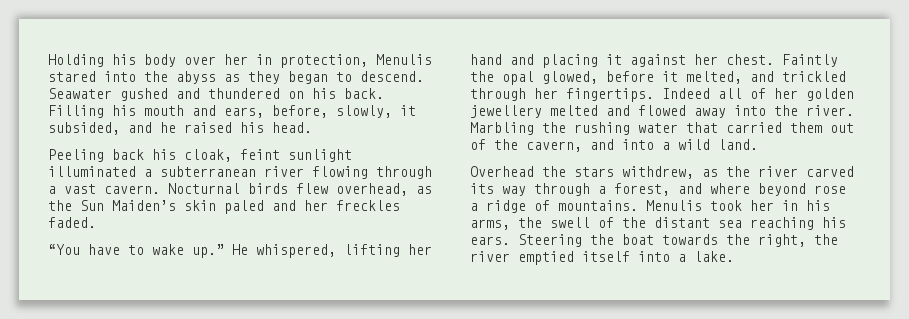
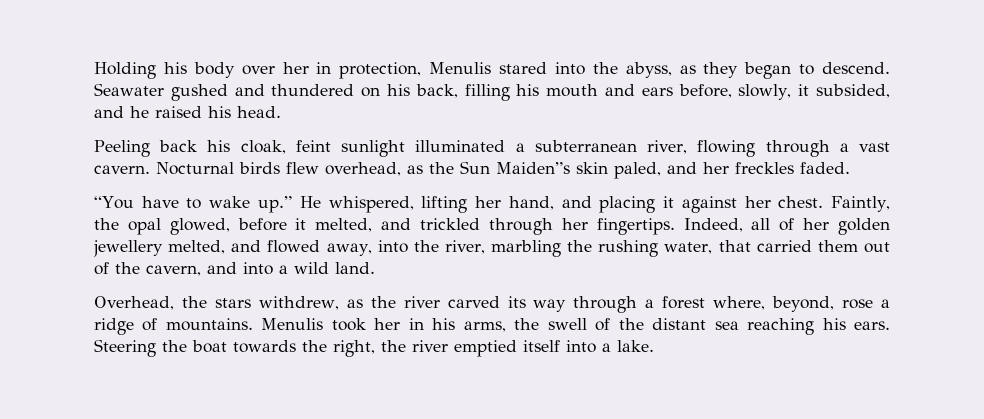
- Holding his body over her in protection, Menulis stared into the abyss as they began to descend.
+ Holding his body over her in protection, Menulis stared into the abyss, as they began to descend.
- Seawater gushed and thundered on his back. Filling his mouth and ears, before, slowly, it subsided, and he raised his head.
+ Seawater gushed and thundered on his back, filling his mouth and ears before, slowly, it subsided, and he raised his head.
- Peeling back his cloak, feint sunlight illuminated a subterranean river flowing through a vast cavern.
+ Peeling back his cloak, feint sunlight illuminated a subterranean river, flowing through a vast cavern.
- Nocturnal birds flew overhead, as the Sun Maiden’s skin paled and her freckles faded.
+ Nocturnal birds flew overhead, as the Sun Maiden”s skin paled, and her freckles faded.
- He whispered, lifting her hand and placing it against her chest.
+ He whispered, lifting her hand, and placing it against her chest.
- Faintly the opal glowed, before it melted, and trickled through her fingertips.
+ Faintly, the opal glowed, before it melted, and trickled through her fingertips.
- Indeed all of her golden jewellery melted and flowed away into the river. Marbling the rushing water that carried them out of the cavern, and into a wild land.
+ Indeed, all of her golden jewellery melted, and flowed away, into the river, marbling the rushing water, that carried them out of the cavern, and into a wild land.
- Overhead the stars withdrew, as the river carved its way through a forest, and where beyond rose a ridge of mountains.
+ Overhead, the stars withdrew, as the river carved its way through a forest where, beyond, rose a ridge of mountains.

